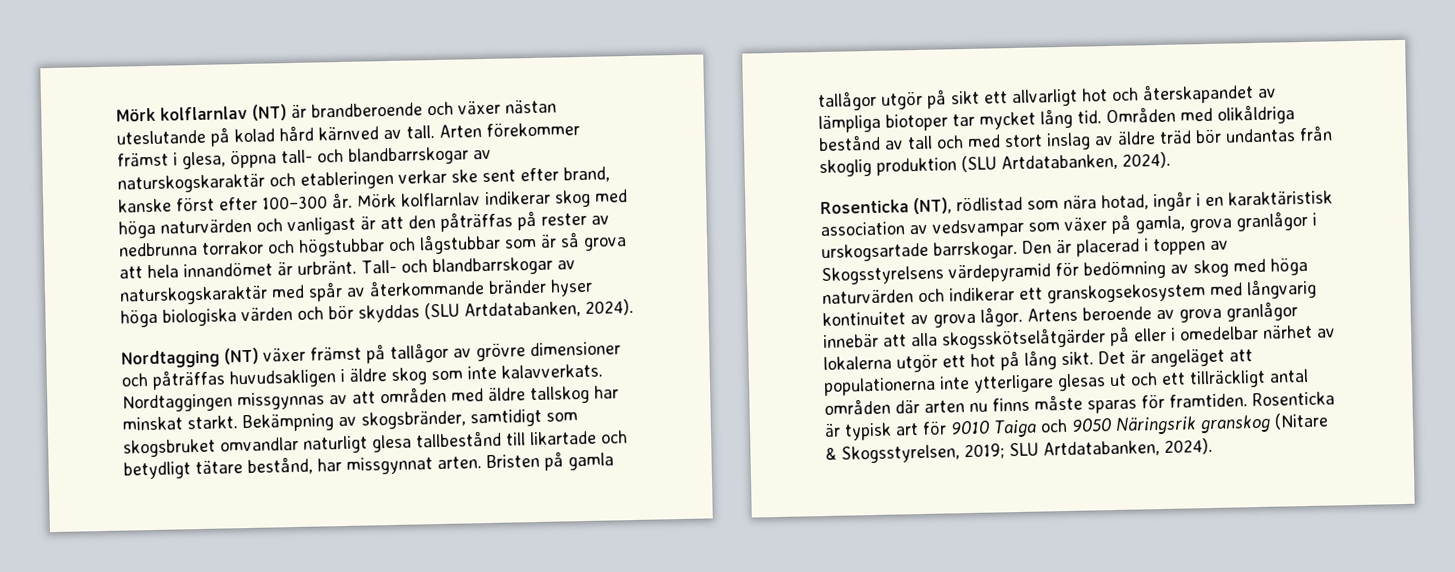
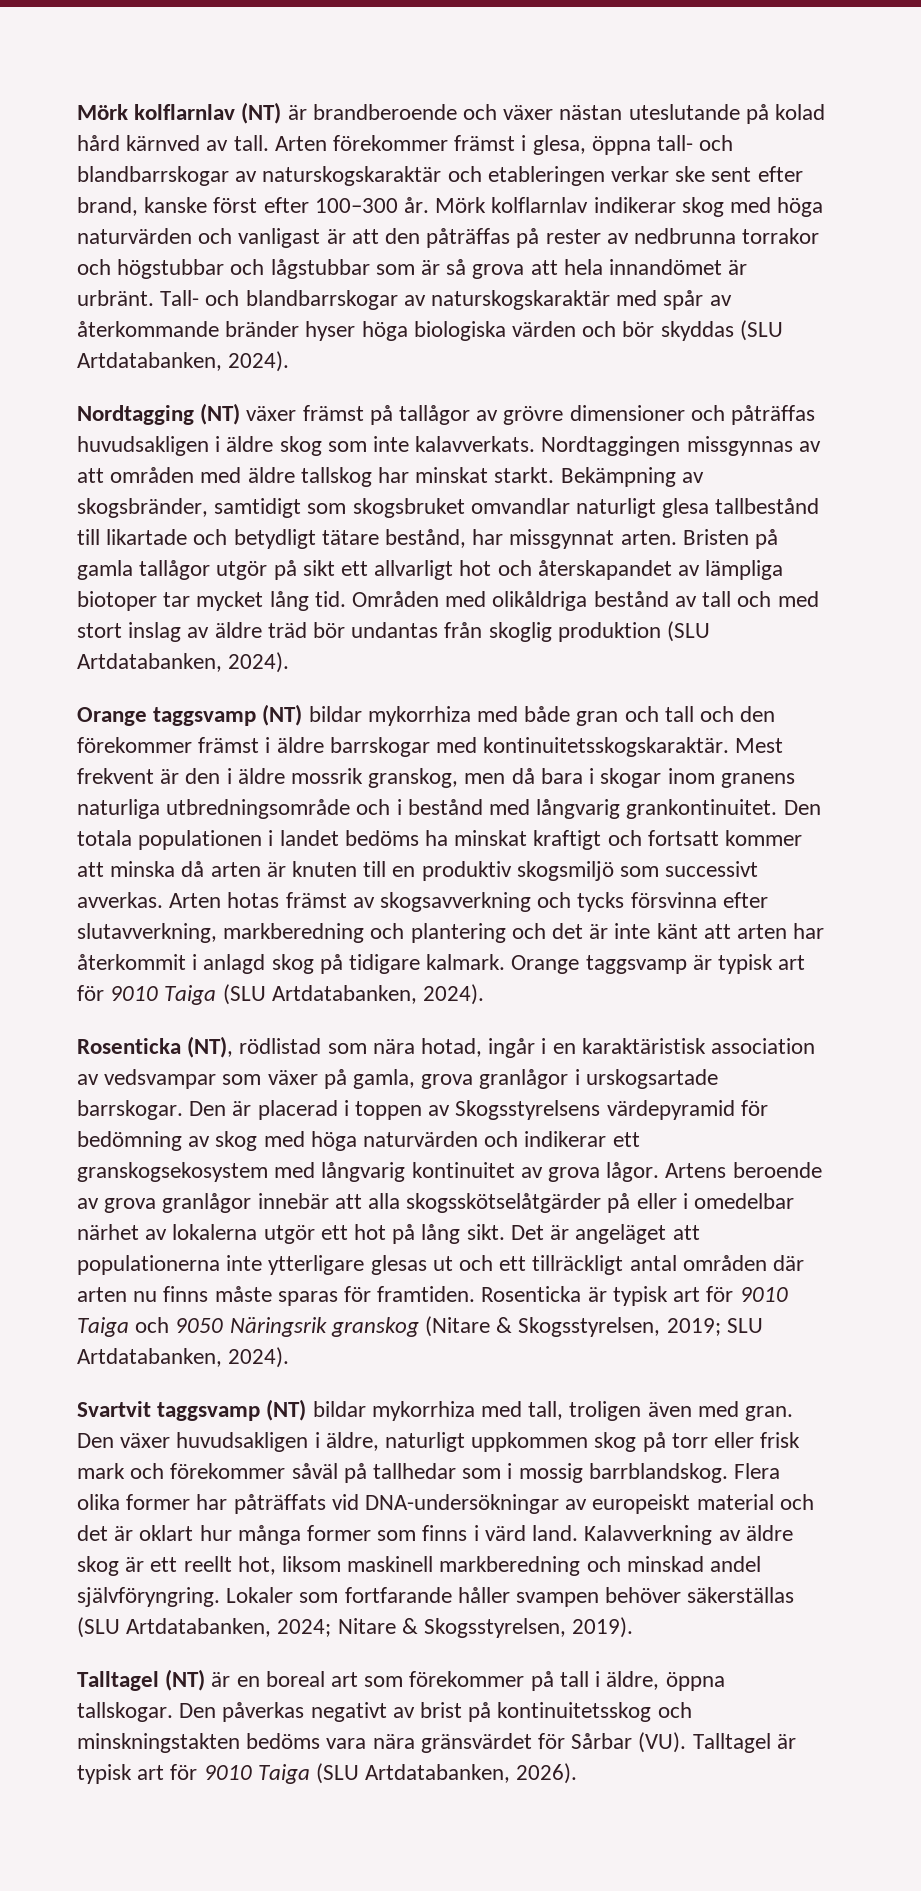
+ Orange taggsvamp (NT) bildar mykorrhiza med både gran och tall och den förekommer främst i äldre barrskogar med kontinuitetsskogskaraktär. Mest frekvent är den i äldre mossrik granskog, men då bara i skogar inom granens naturliga utbredningsområde och i bestånd med långvarig grankontinuitet. Den totala populationen i landet bedöms ha minskat kraftigt och fortsatt kommer att minska då arten är knuten till en produktiv skogsmiljö som successivt avverkas. Arten hotas främst av skogsavverkning och tycks försvinna efter slutavverkning, markberedning och plantering och det är inte känt att arten har återkommit i anlagd skog på tidigare kalmark. Orange taggsvamp är typisk art för 9010 Taiga (SLU Artdatabanken, 2024).
+ Svartvit taggsvamp (NT) bildar mykorrhiza med tall, troligen även med gran. Den växer huvudsakligen i äldre, naturligt uppkommen skog på torr eller frisk mark och förekommer såväl på tallhedar som i mossig barrblandskog. Flera olika former har påträffats vid DNA-undersökningar av europeiskt material och det är oklart hur många former som finns i värd land. Kalavverkning av äldre skog är ett reellt hot, liksom maskinell markberedning och minskad andel självföryngring. Lokaler som fortfarande håller svampen behöver säkerställas (SLU Artdatabanken, 2024; Nitare & Skogsstyrelsen, 2019).
+ Talltagel (NT) är en boreal art som förekommer på tall i äldre, öppna tallskogar. Den påverkas negativt av brist på kontinuitetsskog och minskningstakten bedöms vara nära gränsvärdet för Sårbar (VU). Talltagel är typisk art för 9010 Taiga (SLU Artdatabanken, 2026).

